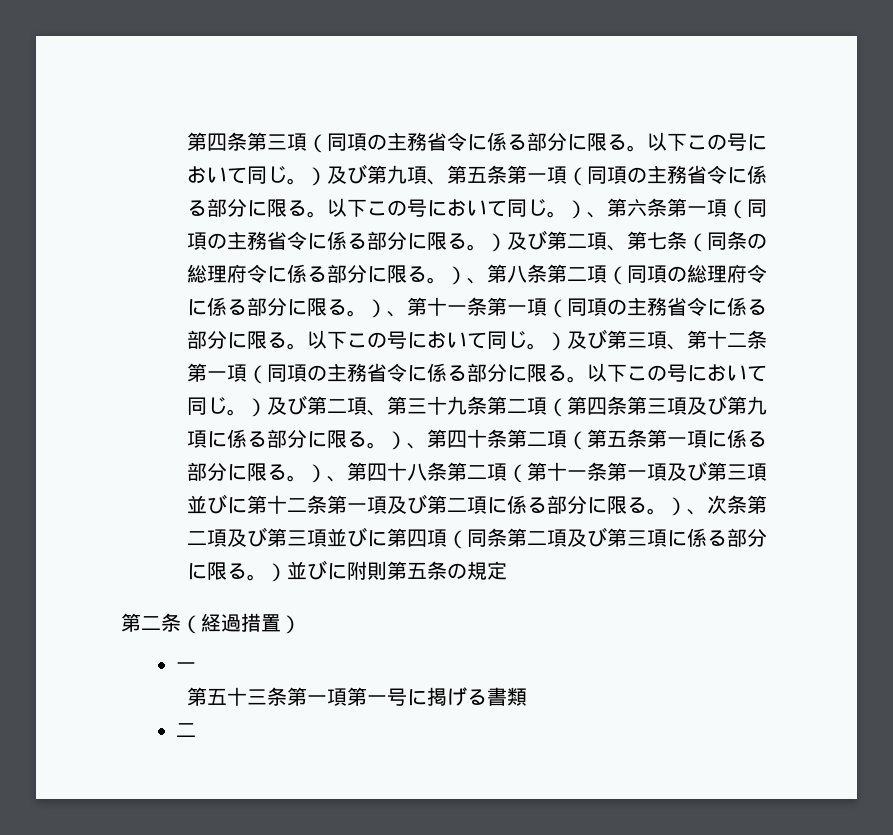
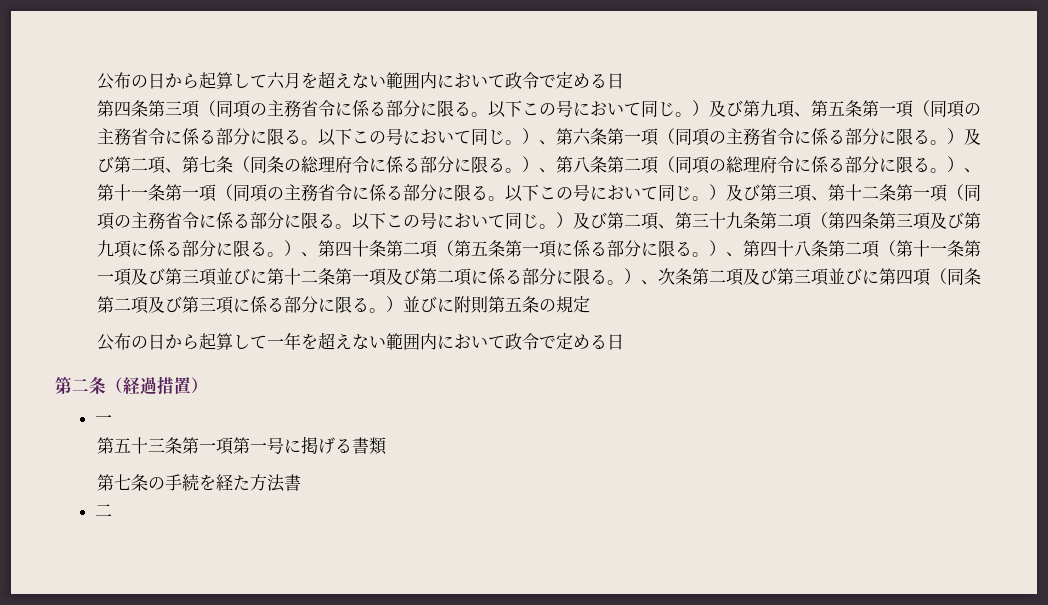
+ 公布の日から起算して六月を超えない範囲内において政令で定める日
+ 公布の日から起算して一年を超えない範囲内において政令で定める日
+ 第七条の手続を経た方法書

